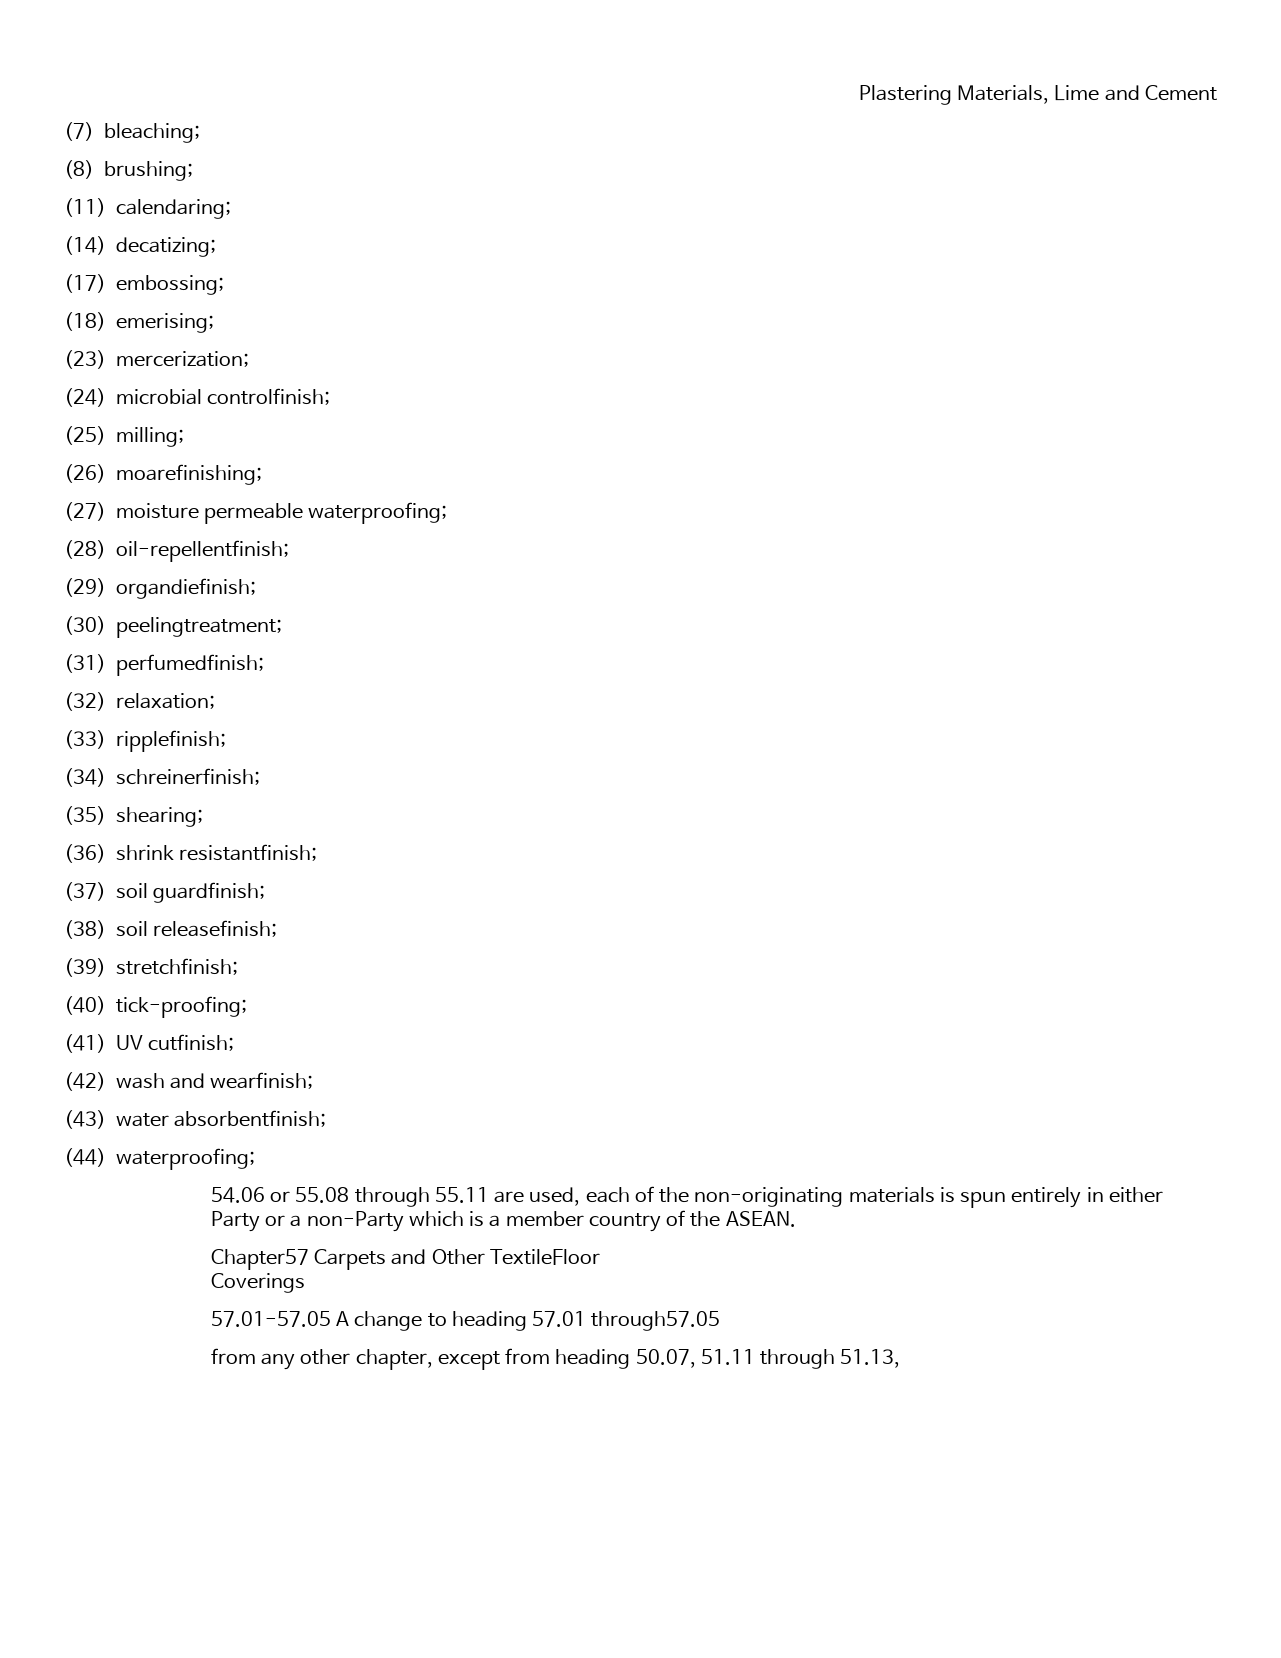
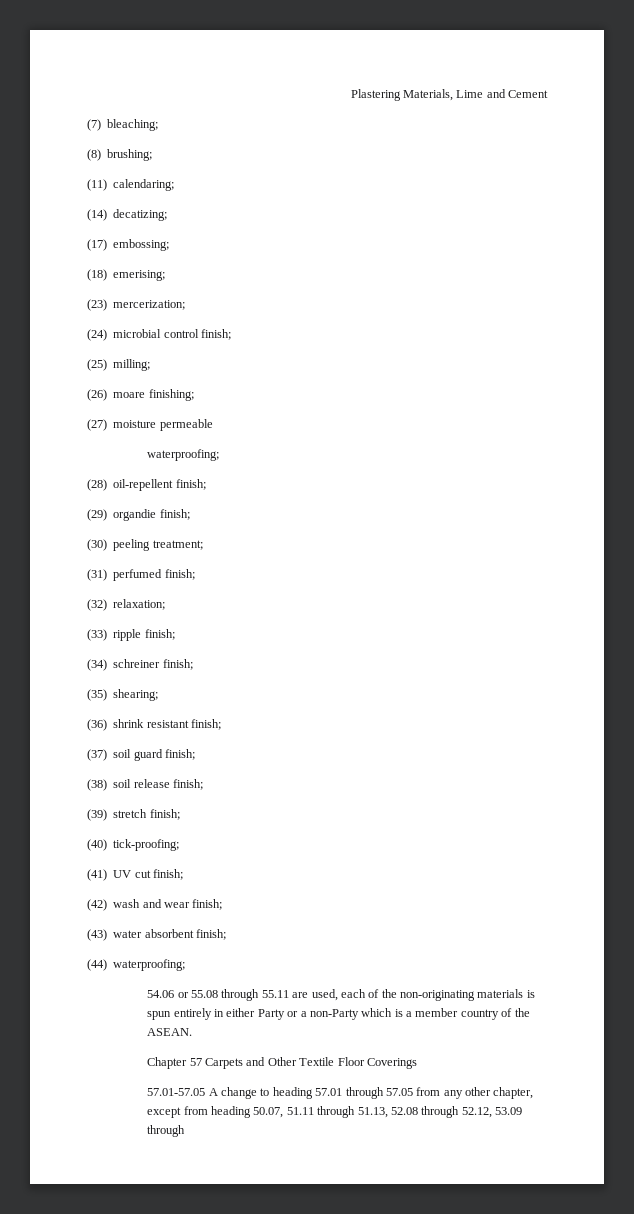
- (24) microbial controlfinish;
+ (24) microbial control finish;
- (26) moarefinishing;
+ (26) moare finishing;
- (27) moisture permeable waterproofing;
+ (27) moisture permeable
+ waterproofing;
- (28) oil-repellentfinish;
+ (28) oil-repellent finish;
- (29) organdiefinish;
+ (29) organdie finish;
- (30) peelingtreatment;
+ (30) peeling treatment;
- (31) perfumedfinish;
+ (31) perfumed finish;
- (33) ripplefinish;
+ (33) ripple finish;
- (34) schreinerfinish;
+ (34) schreiner finish;
- (36) shrink resistantfinish;
+ (36) shrink resistant finish;
- (37) soil guardfinish;
+ (37) soil guard finish;
- (38) soil releasefinish;
+ (38) soil release finish;
- (39) stretchfinish;
+ (39) stretch finish;
- (41) UV cutfinish;
+ (41) UV cut finish;
- (42) wash and wearfinish;
+ (42) wash and wear finish;
- (43) water absorbentfinish;
+ (43) water absorbent finish;
- Chapter57 Carpets and Other TextileFloor
- Coverings
+ Chapter 57 Carpets and Other Textile Floor Coverings
- 57.01-57.05 A change to heading 57.01 through57.05
- from any other chapter, except from heading 50.07, 51.11 through 51.13,
+ 57.01-57.05 A change to heading 57.01 through 57.05 from any other chapter, except from heading 50.07, 51.11 through 51.13, 52.08 through 52.12, 53.09 through

